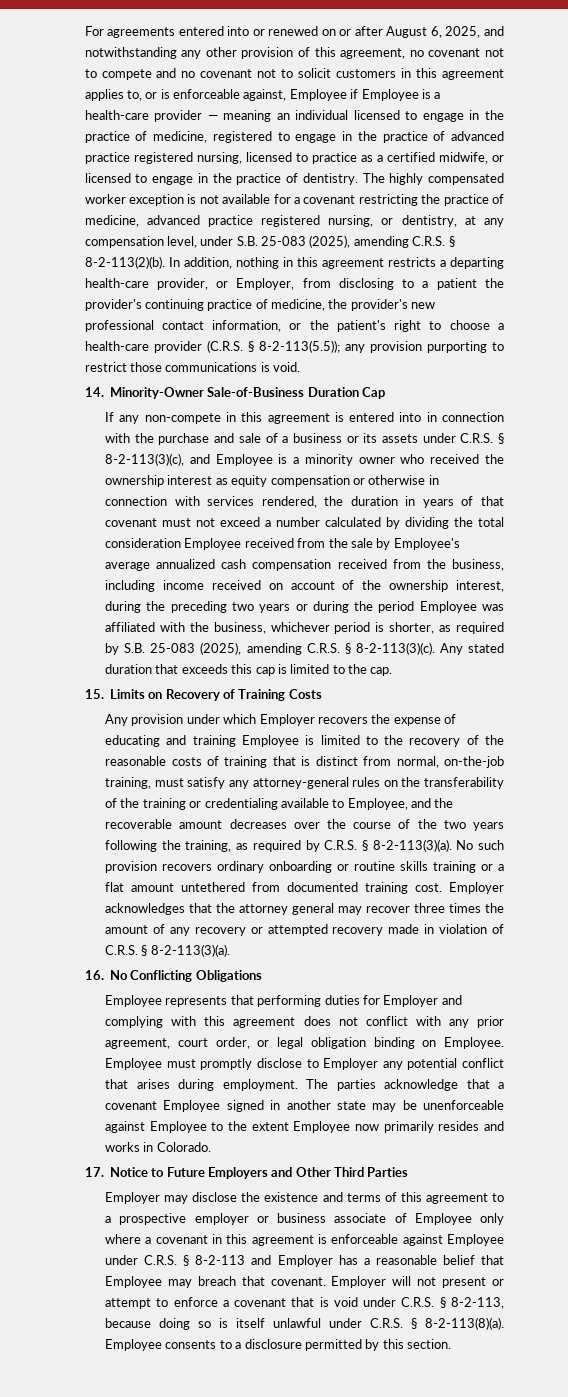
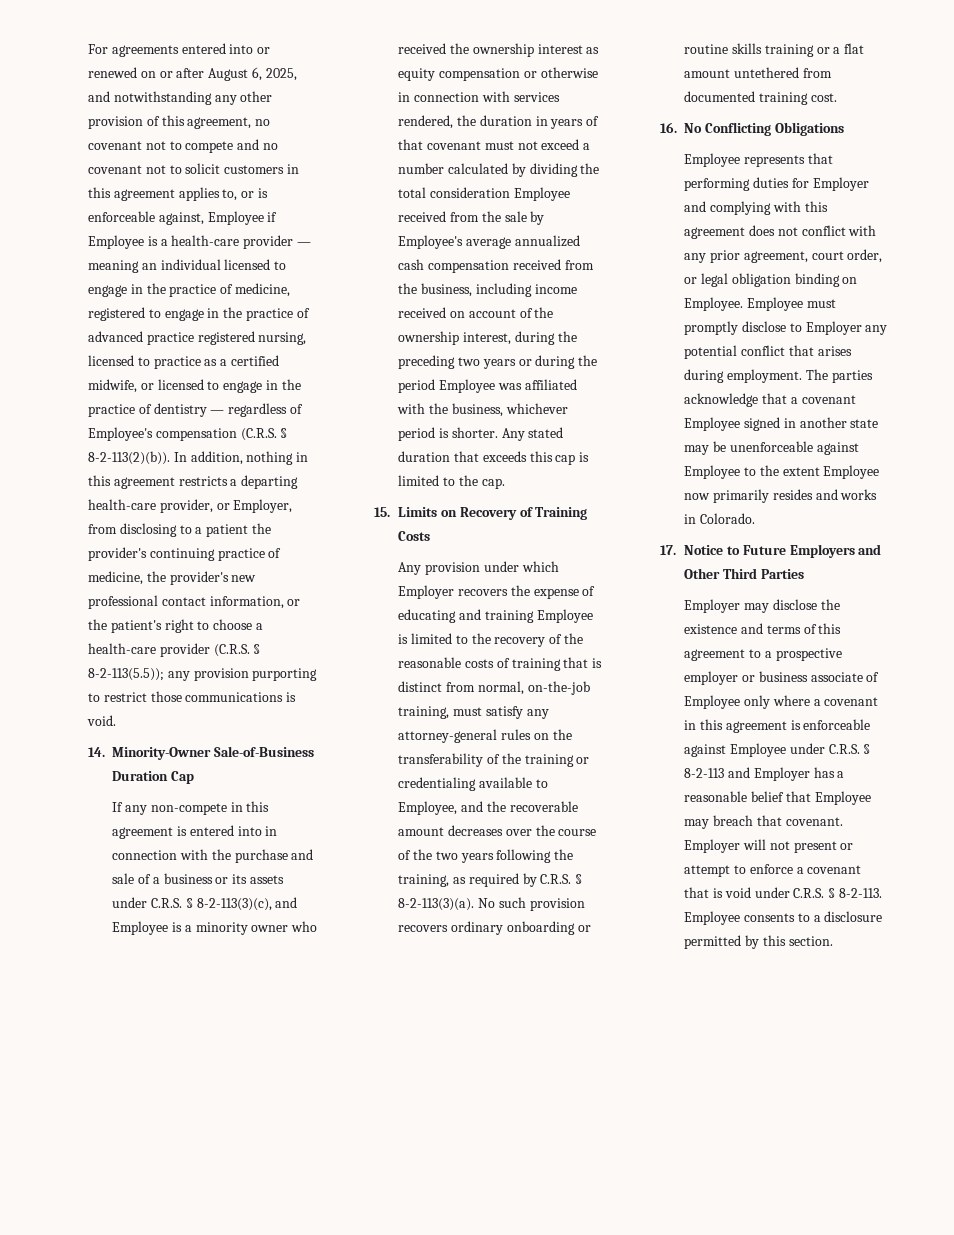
- For agreements entered into or renewed on or after August 6, 2025, and notwithstanding any other provision of this agreement, no covenant not to compete and no covenant not to solicit customers in this agreement applies to, or is enforceable against, Employee if Employee is a health-care provider — meaning an individual licensed to engage in the practice of medicine, registered to engage in the practice of advanced practice registered nursing, licensed to practice as a certified midwife, or licensed to engage in the practice of dentistry. The highly compensated worker exception is not available for a covenant restricting the practice of medicine, advanced practice registered nursing, or dentistry, at any compensation level, under S.B. 25-083 (2025), amending C.R.S. § 8-2-113(2)(b).
+ For agreements entered into or renewed on or after August 6, 2025, and notwithstanding any other provision of this agreement, no covenant not to compete and no covenant not to solicit customers in this agreement applies to, or is enforceable against, Employee if Employee is a health-care provider — meaning an individual licensed to engage in the practice of medicine, registered to engage in the practice of advanced practice registered nursing, licensed to practice as a certified midwife, or licensed to engage in the practice of dentistry — regardless of Employee's compensation (C.R.S. § 8-2-113(2)(b)).
- If any non-compete in this agreement is entered into in connection with the purchase and sale of a business or its assets under C.R.S. § 8-2-113(3)(c), and Employee is a minority owner who received the ownership interest as equity compensation or otherwise in connection with services rendered, the duration in years of that covenant must not exceed a number calculated by dividing the total consideration Employee received from the sale by Employee's average annualized cash compensation received from the business, including income received on account of the ownership interest, during the preceding two years or during the period Employee was affiliated with the business, whichever period is shorter, as required by S.B. 25-083 (2025), amending C.R.S. § 8-2-113(3)(c).
+ If any non-compete in this agreement is entered into in connection with the purchase and sale of a business or its assets under C.R.S. § 8-2-113(3)(c), and Employee is a minority owner who received the ownership interest as equity compensation or otherwise in connection with services rendered, the duration in years of that covenant must not exceed a number calculated by dividing the total consideration Employee received from the sale by Employee's average annualized cash compensation received from the business, including income received on account of the ownership interest, during the preceding two years or during the period Employee was affiliated with the business, whichever period is shorter.
- Employer acknowledges that the attorney general may recover three times the amount of any recovery or attempted recovery made in violation of C.R.S. § 8-2-113(3)(a).
- Employer will not present or attempt to enforce a covenant that is void under C.R.S. § 8-2-113, because doing so is itself unlawful under C.R.S. § 8-2-113(8)(a).
+ Employer will not present or attempt to enforce a covenant that is void under C.R.S. § 8-2-113.

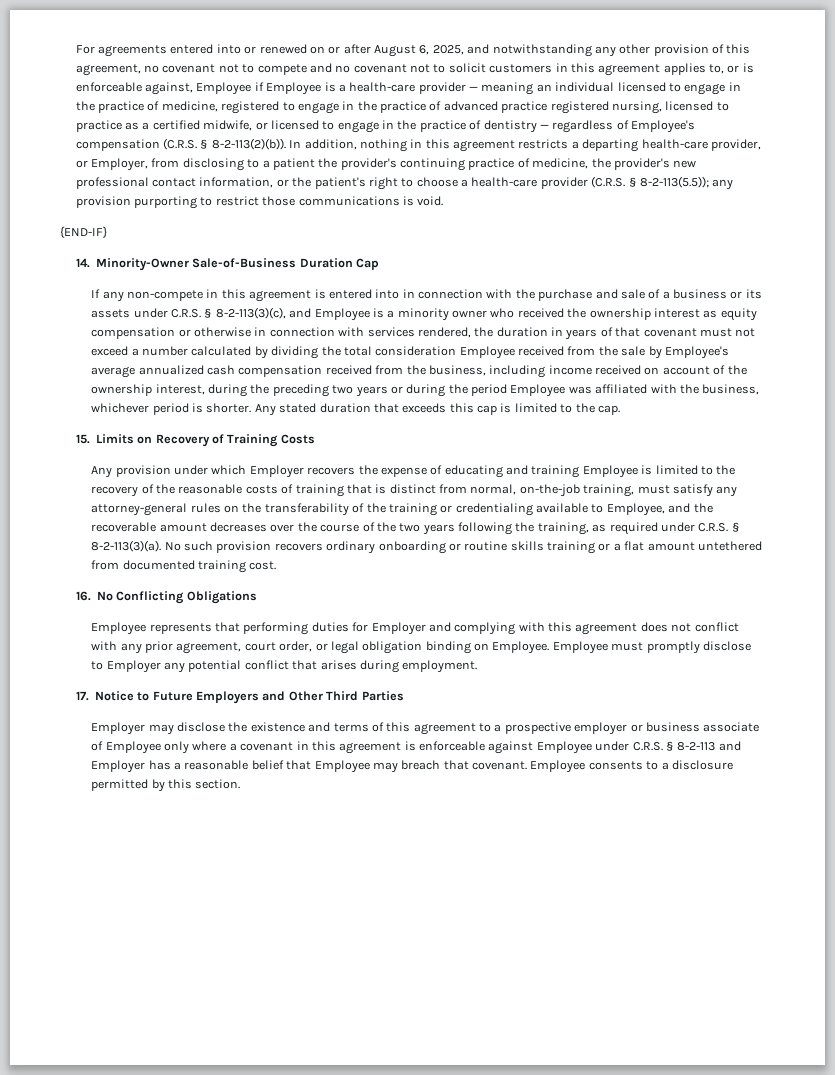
+ {END-IF}
- Any provision under which Employer recovers the expense of educating and training Employee is limited to the recovery of the reasonable costs of training that is distinct from normal, on-the-job training, must satisfy any attorney-general rules on the transferability of the training or credentialing available to Employee, and the recoverable amount decreases over the course of the two years following the training, as required by C.R.S. § 8-2-113(3)(a).
+ Any provision under which Employer recovers the expense of educating and training Employee is limited to the recovery of the reasonable costs of training that is distinct from normal, on-the-job training, must satisfy any attorney-general rules on the transferability of the training or credentialing available to Employee, and the recoverable amount decreases over the course of the two years following the training, as required under C.R.S. § 8-2-113(3)(a).
- The parties acknowledge that a covenant Employee signed in another state may be unenforceable against Employee to the extent Employee now primarily resides and works in Colorado.
- Employer will not present or attempt to enforce a covenant that is void under C.R.S. § 8-2-113.

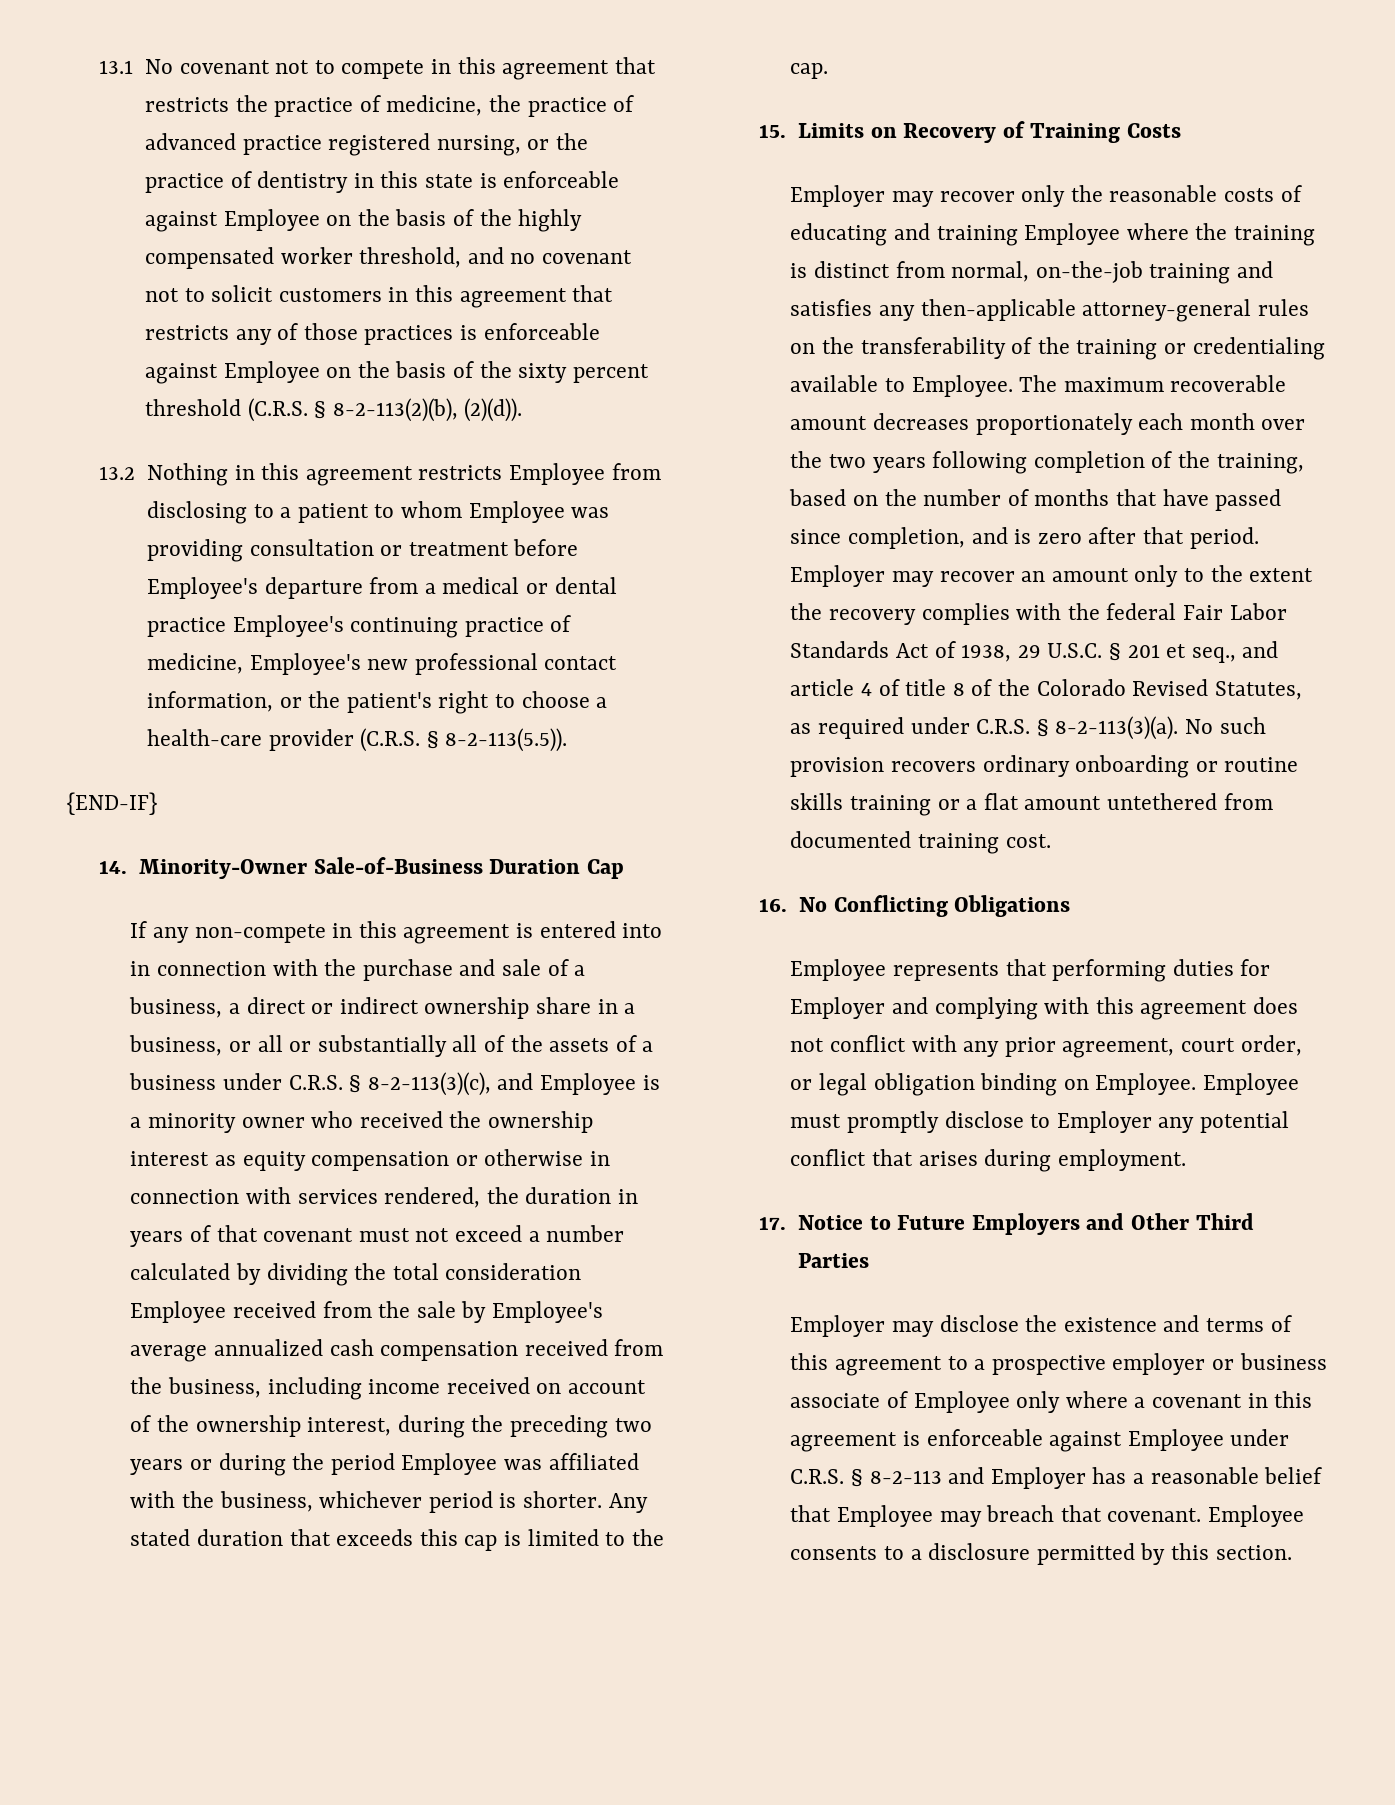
- For agreements entered into or renewed on or after August 6, 2025, and notwithstanding any other provision of this agreement, no covenant not to compete and no covenant not to solicit customers in this agreement applies to, or is enforceable against, Employee if Employee is a health-care provider — meaning an individual licensed to engage in the practice of medicine, registered to engage in the practice of advanced practice registered nursing, licensed to practice as a certified midwife, or licensed to engage in the practice of dentistry — regardless of Employee's compensation (C.R.S. § 8-2-113(2)(b)). In addition, nothing in this agreement restricts a departing health-care provider, or Employer, from disclosing to a patient the provider's continuing practice of medicine, the provider's new professional contact information, or the patient's right to choose a health-care provider (C.R.S. § 8-2-113(5.5)); any provision purporting to restrict those communications is void.
+ 13.1 No covenant not to compete in this agreement that restricts the practice of medicine, the practice of advanced practice registered nursing, or the practice of dentistry in this state is enforceable against Employee on the basis of the highly compensated worker threshold, and no covenant not to solicit customers in this agreement that restricts any of those practices is enforceable against Employee on the basis of the sixty percent threshold (C.R.S. § 8-2-113(2)(b), (2)(d)).
+ 13.2 Nothing in this agreement restricts Employee from disclosing to a patient to whom Employee was providing consultation or treatment before Employee's departure from a medical or dental practice Employee's continuing practice of medicine, Employee's new professional contact information, or the patient's right to choose a health-care provider (C.R.S. § 8-2-113(5.5)).
- If any non-compete in this agreement is entered into in connection with the purchase and sale of a business or its assets under C.R.S. § 8-2-113(3)(c), and Employee is a minority owner who received the ownership interest as equity compensation or otherwise in connection with services rendered, the duration in years of that covenant must not exceed a number calculated by dividing the total consideration Employee received from the sale by Employee's average annualized cash compensation received from the business, including income received on account of the ownership interest, during the preceding two years or during the period Employee was affiliated with the business, whichever period is shorter.
+ If any non-compete in this agreement is entered into in connection with the purchase and sale of a business, a direct or indirect ownership share in a business, or all or substantially all of the assets of a business under C.R.S. § 8-2-113(3)(c), and Employee is a minority owner who received the ownership interest as equity compensation or otherwise in connection with services rendered, the duration in years of that covenant must not exceed a number calculated by dividing the total consideration Employee received from the sale by Employee's average annualized cash compensation received from the business, including income received on account of the ownership interest, during the preceding two years or during the period Employee was affiliated with the business, whichever period is shorter.
- Any provision under which Employer recovers the expense of educating and training Employee is limited to the recovery of the reasonable costs of training that is distinct from normal, on-the-job training, must satisfy any attorney-general rules on the transferability of the training or credentialing available to Employee, and the recoverable amount decreases over the course of the two years following the training, as required under C.R.S. § 8-2-113(3)(a).
+ Employer may recover only the reasonable costs of educating and training Employee where the training is distinct from normal, on-the-job training and satisfies any then-applicable attorney-general rules on the transferability of the training or credentialing available to Employee. The maximum recoverable amount decreases proportionately each month over the two years following completion of the training, based on the number of months that have passed since completion, and is zero after that period. Employer may recover an amount only to the extent the recovery complies with the federal Fair Labor Standards Act of 1938, 29 U.S.C. § 201 et seq., and article 4 of title 8 of the Colorado Revised Statutes, as required under C.R.S. § 8-2-113(3)(a).

